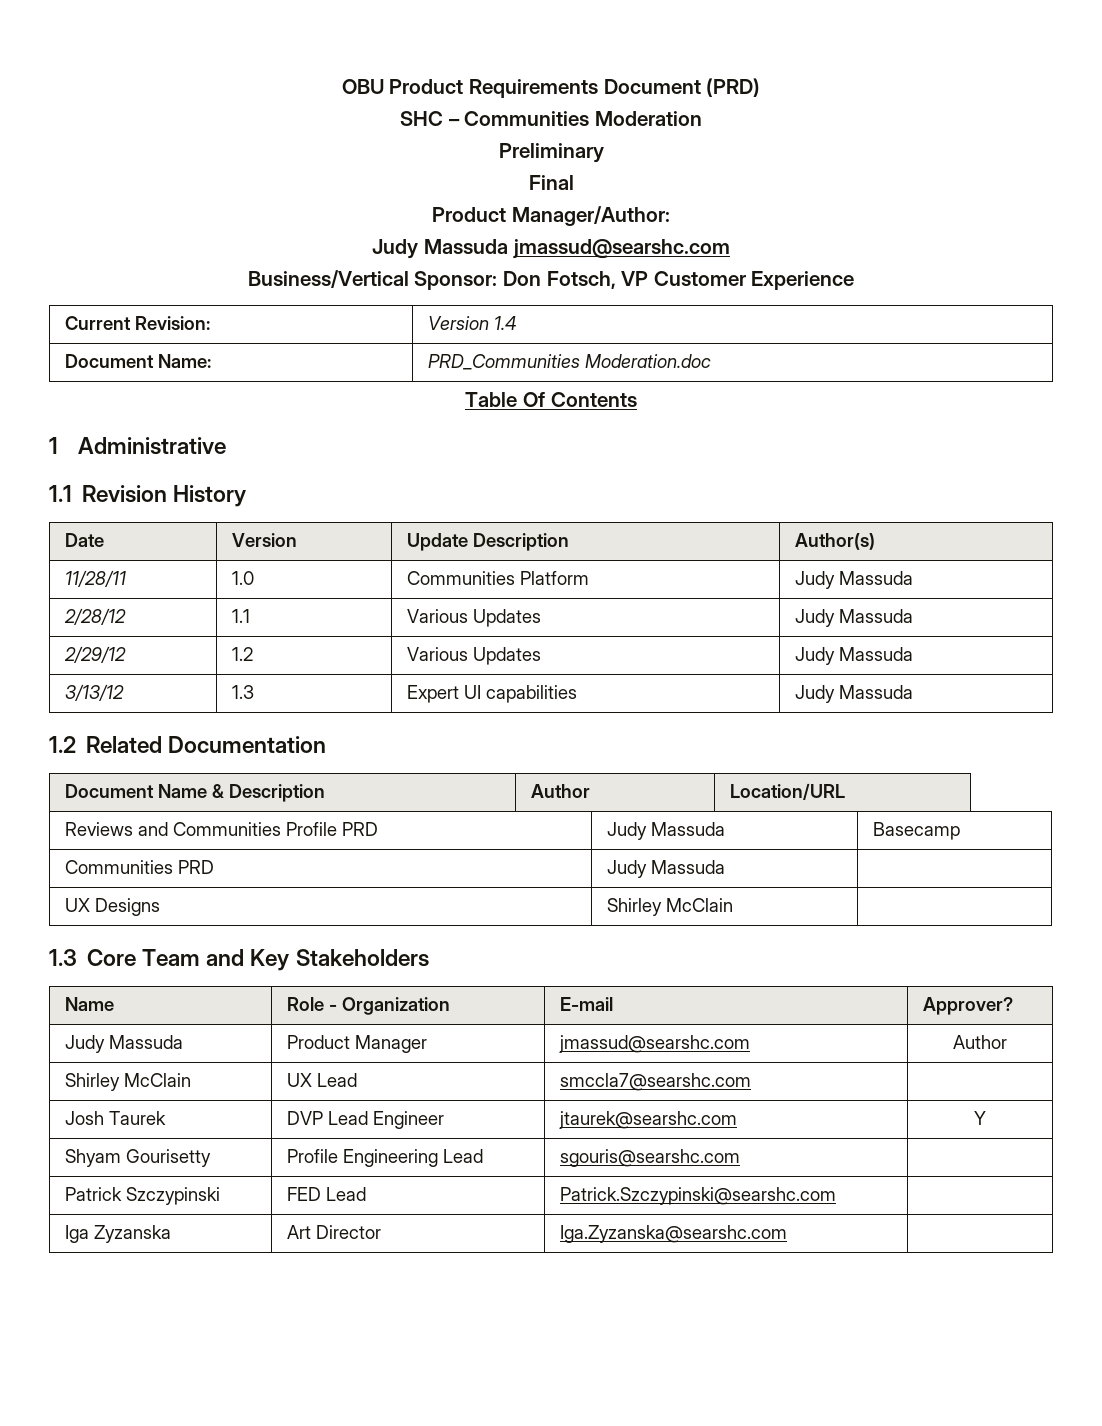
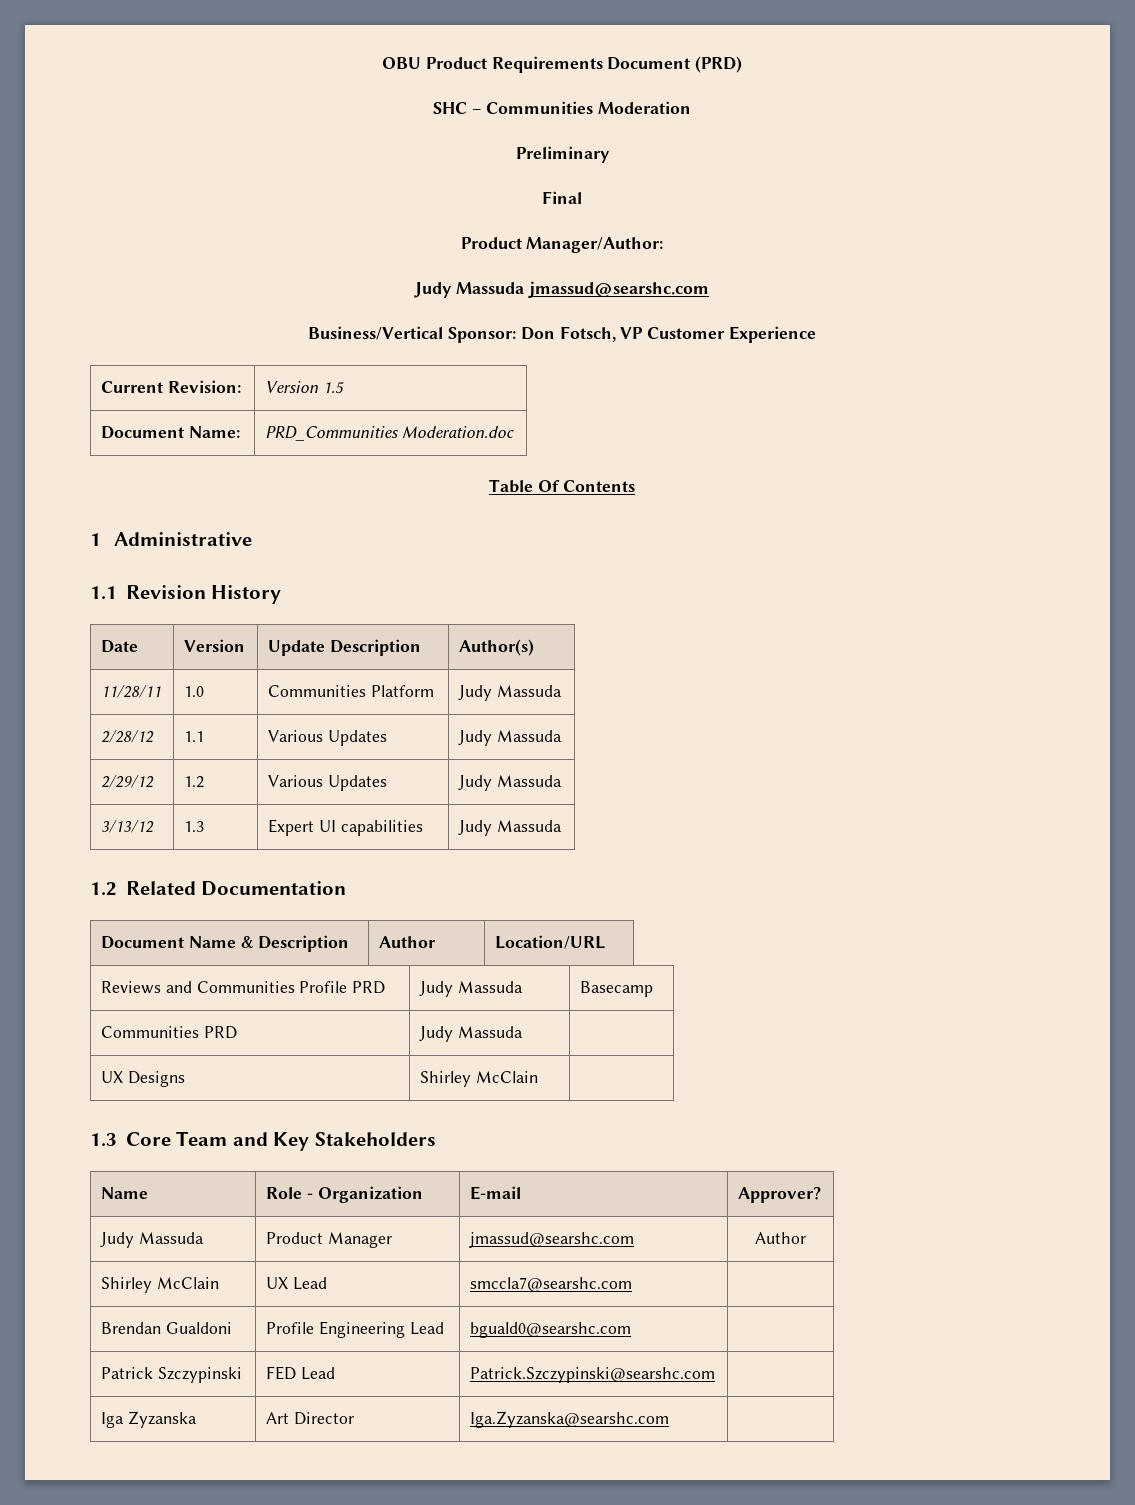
- Current Revision: | Version 1.4
+ Current Revision: | Version 1.5
- Josh Taurek | DVP Lead Engineer | jtaurek@searshc.com | Y
- Shyam Gourisetty | Profile Engineering Lead | sgouris@searshc.com |
+ Brendan Gualdoni | Profile Engineering Lead | bguald0@searshc.com |

